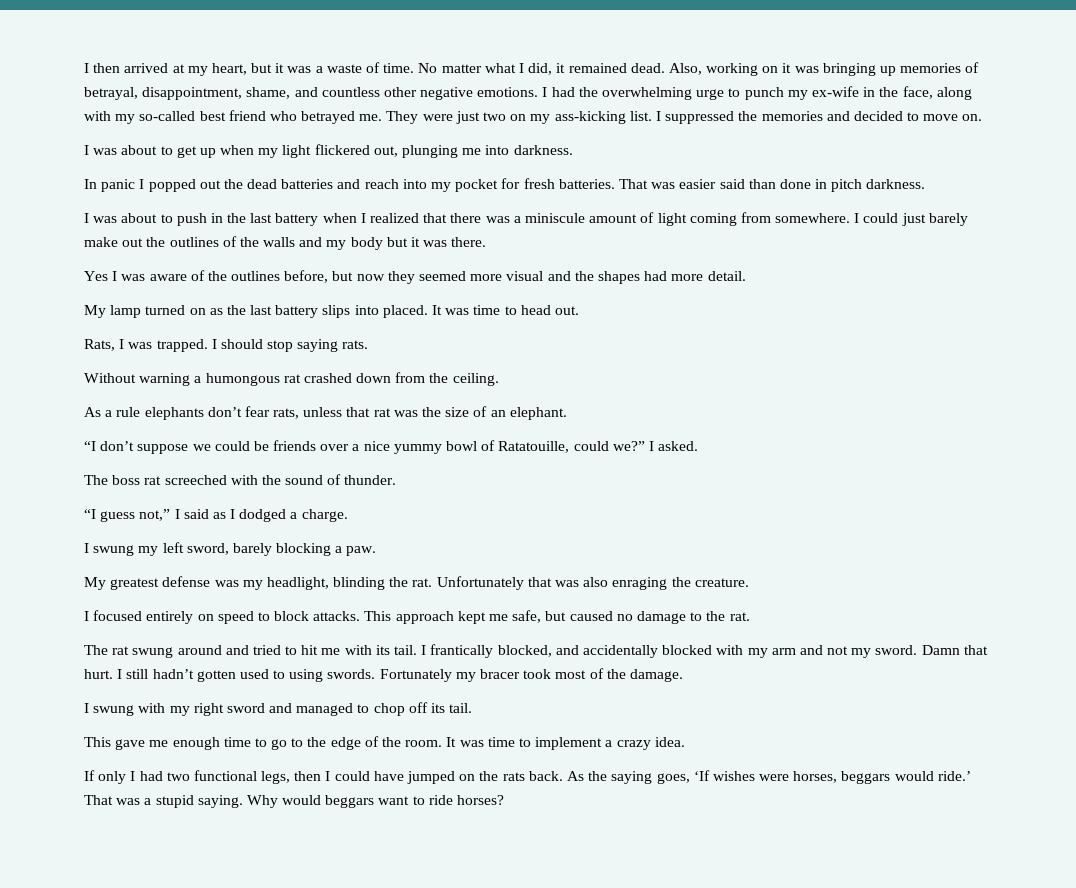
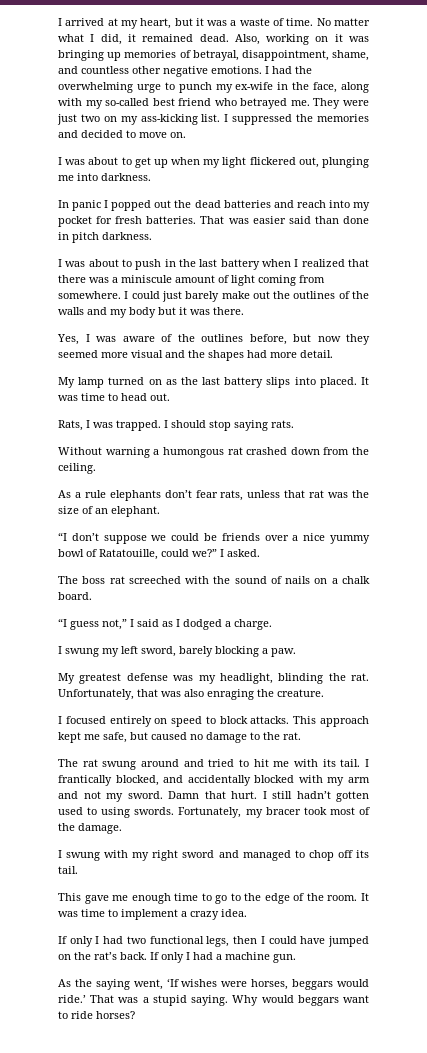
- I then arrived at my heart, but it was a waste of time.
+ I arrived at my heart, but it was a waste of time.
- Yes I was aware of the outlines before, but now they seemed more visual and the shapes had more detail.
+ Yes, I was aware of the outlines before, but now they seemed more visual and the shapes had more detail.
- The boss rat screeched with the sound of thunder.
+ The boss rat screeched with the sound of nails on a chalk board.
- Unfortunately that was also enraging the creature.
+ Unfortunately, that was also enraging the creature.
- Fortunately my bracer took most of the damage.
+ Fortunately, my bracer took most of the damage.
- If only I had two functional legs, then I could have jumped on the rats back. As the saying goes, ‘If wishes were horses, beggars would ride.’
+ If only I had two functional legs, then I could have jumped on the rat’s back. If only I had a machine gun.
+ As the saying went, ‘If wishes were horses, beggars would ride.’

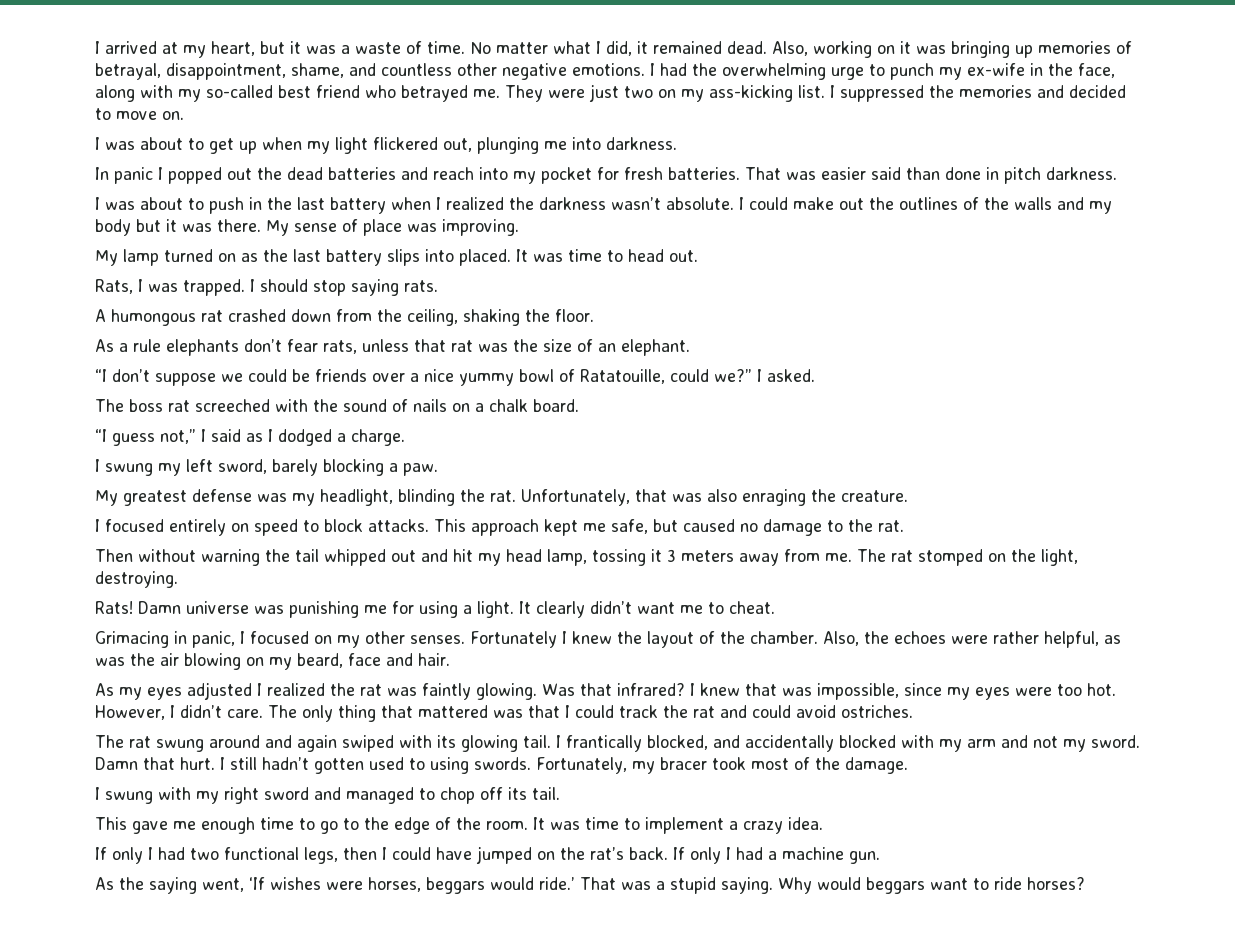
- I was about to push in the last battery when I realized that there was a miniscule amount of light coming from somewhere. I could just barely make out the outlines of the walls and my body but it was there.
- Yes, I was aware of the outlines before, but now they seemed more visual and the shapes had more detail.
+ I was about to push in the last battery when I realized the darkness wasn’t absolute. I could make out the outlines of the walls and my body but it was there. My sense of place was improving.
- Without warning a humongous rat crashed down from the ceiling.
+ A humongous rat crashed down from the ceiling, shaking the floor.
+ Then without warning the tail whipped out and hit my head lamp, tossing it 3 meters away from me. The rat stomped on the light, destroying.
+ Rats! Damn universe was punishing me for using a light. It clearly didn’t want me to cheat.
+ Grimacing in panic, I focused on my other senses. Fortunately I knew the layout of the chamber. Also, the echoes were rather helpful, as was the air blowing on my beard, face and hair.
+ As my eyes adjusted I realized the rat was faintly glowing. Was that infrared? I knew that was impossible, since my eyes were too hot. However, I didn’t care. The only thing that mattered was that I could track the rat and could avoid ostriches.
- The rat swung around and tried to hit me with its tail.
+ The rat swung around and again swiped with its glowing tail.

